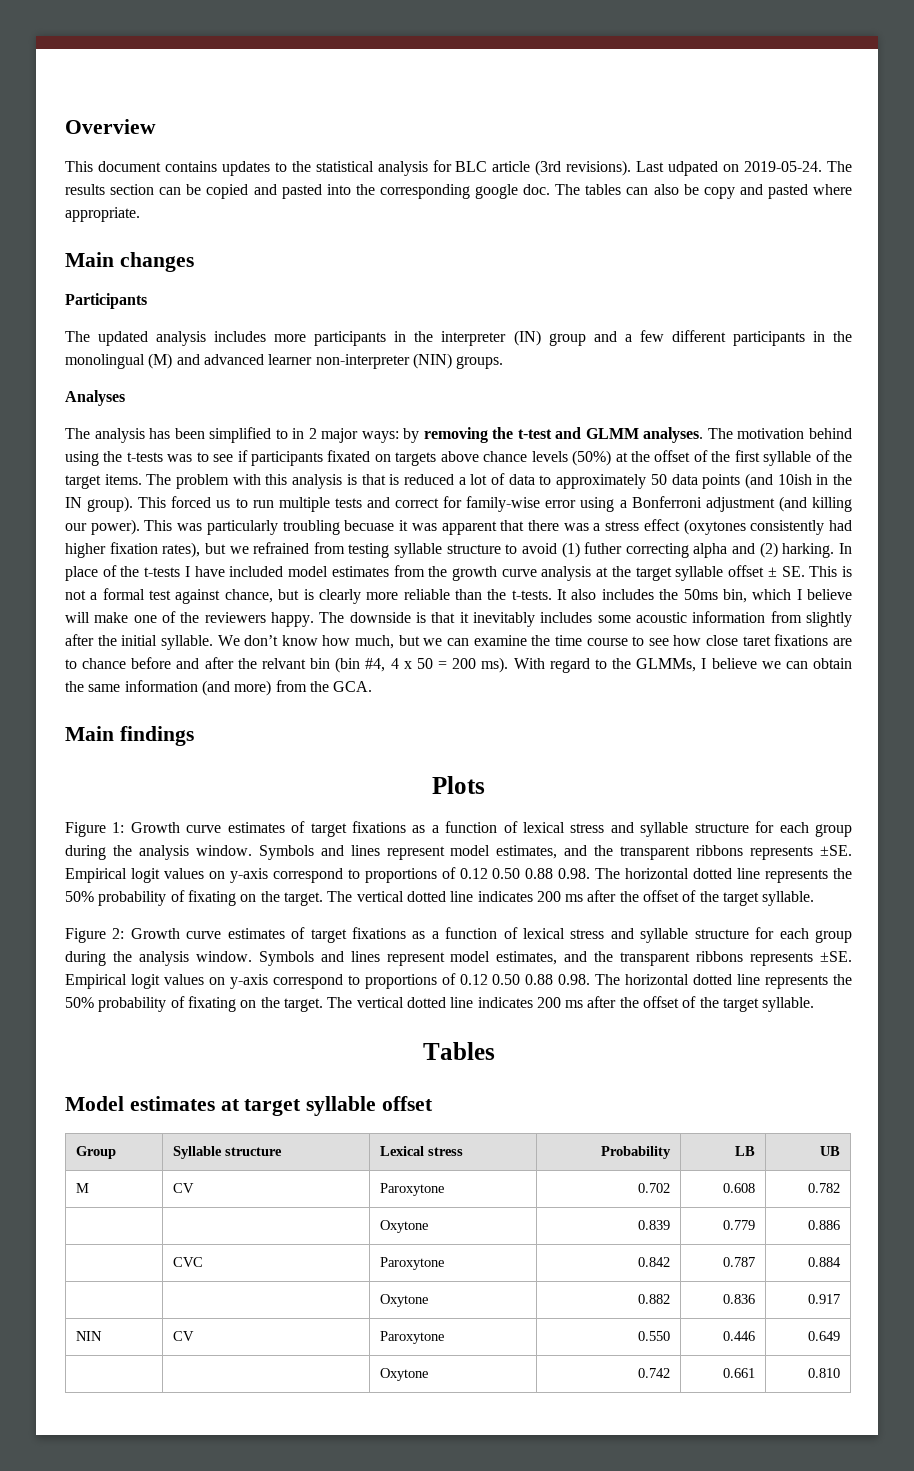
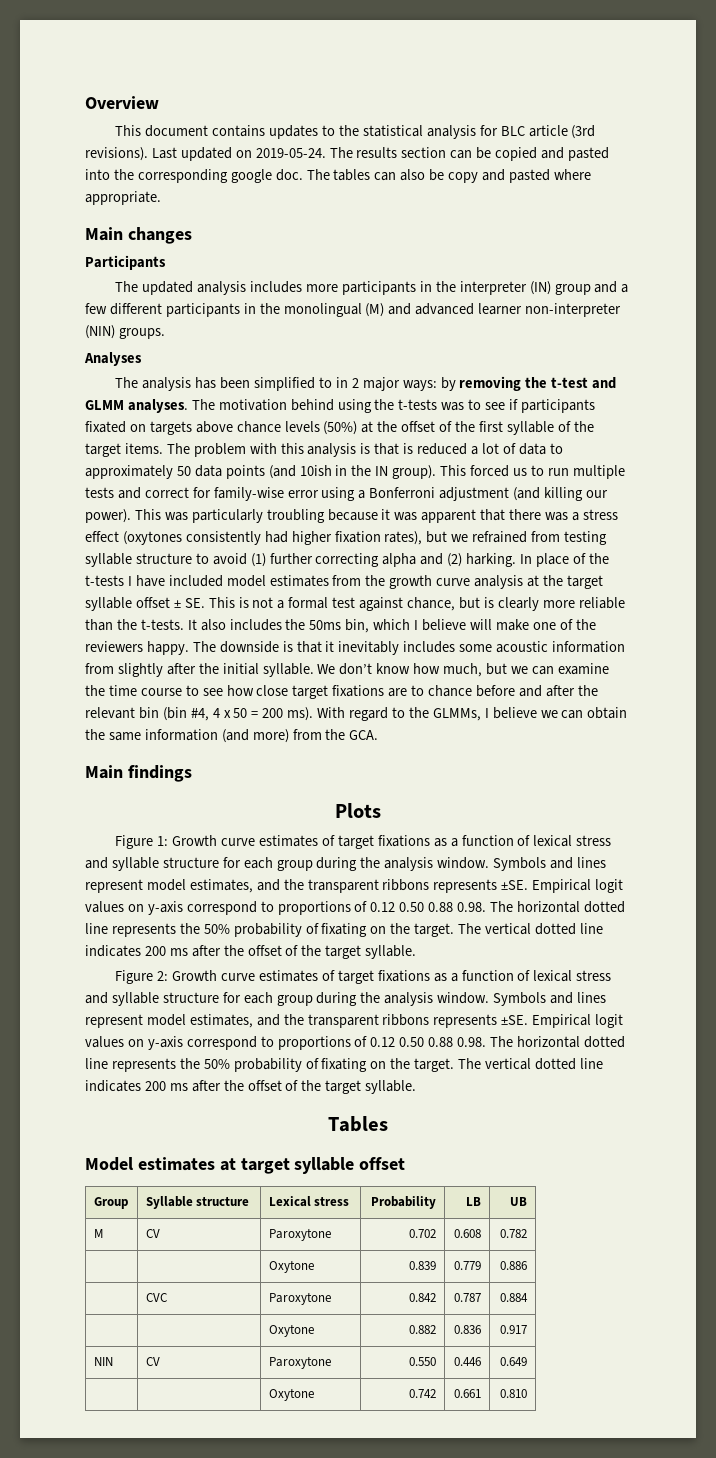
- Last udpated on 2019-05-24.
+ Last updated on 2019-05-24.
- This was particularly troubling becuase it was apparent that there was a stress effect (oxytones consistently had higher fixation rates), but we refrained from testing syllable structure to avoid (1) futher correcting alpha and (2) harking.
+ This was particularly troubling because it was apparent that there was a stress effect (oxytones consistently had higher fixation rates), but we refrained from testing syllable structure to avoid (1) further correcting alpha and (2) harking.
- We don’t know how much, but we can examine the time course to see how close taret fixations are to chance before and after the relvant bin (bin #4, 4 x 50 = 200 ms).
+ We don’t know how much, but we can examine the time course to see how close target fixations are to chance before and after the relevant bin (bin #4, 4 x 50 = 200 ms).

